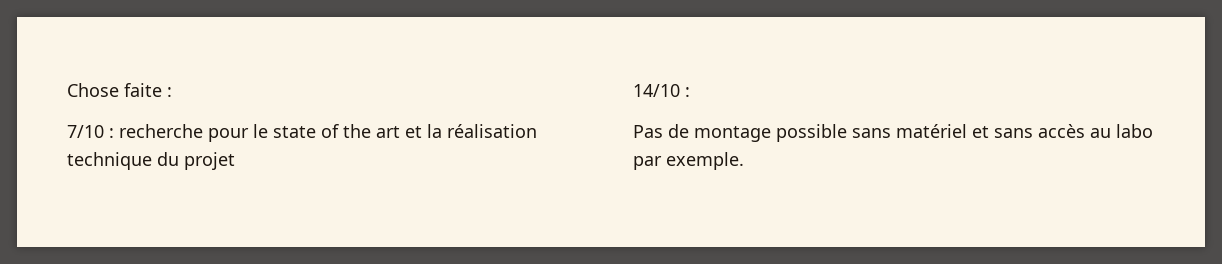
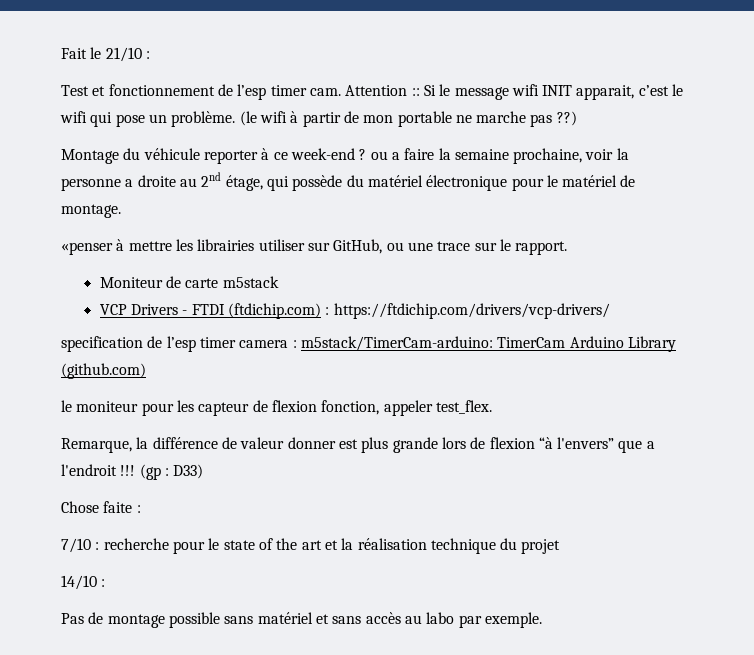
+ Fait le 21/10 :
+ Test et fonctionnement de l’esp timer cam. Attention :: Si le message wifi INIT apparait, c’est le wifi qui pose un problème. (le wifi à partir de mon portable ne marche pas ??)
+ Montage du véhicule reporter à ce week-end ? ou a faire la semaine prochaine, voir la personne a droite au 2nd étage, qui possède du matériel électronique pour le matériel de montage.
+ «penser à mettre les librairies utiliser sur GitHub, ou une trace sur le rapport.
+ Moniteur de carte m5stack
+ VCP Drivers - FTDI (ftdichip.com) : https://ftdichip.com/drivers/vcp-drivers/
+ specification de l’esp timer camera : m5stack/TimerCam-arduino: TimerCam Arduino Library (github.com)
+ le moniteur pour les capteur de flexion fonction, appeler test_flex.
+ Remarque, la différence de valeur donner est plus grande lors de flexion “à l'envers” que a l'endroit !!! (gp : D33)

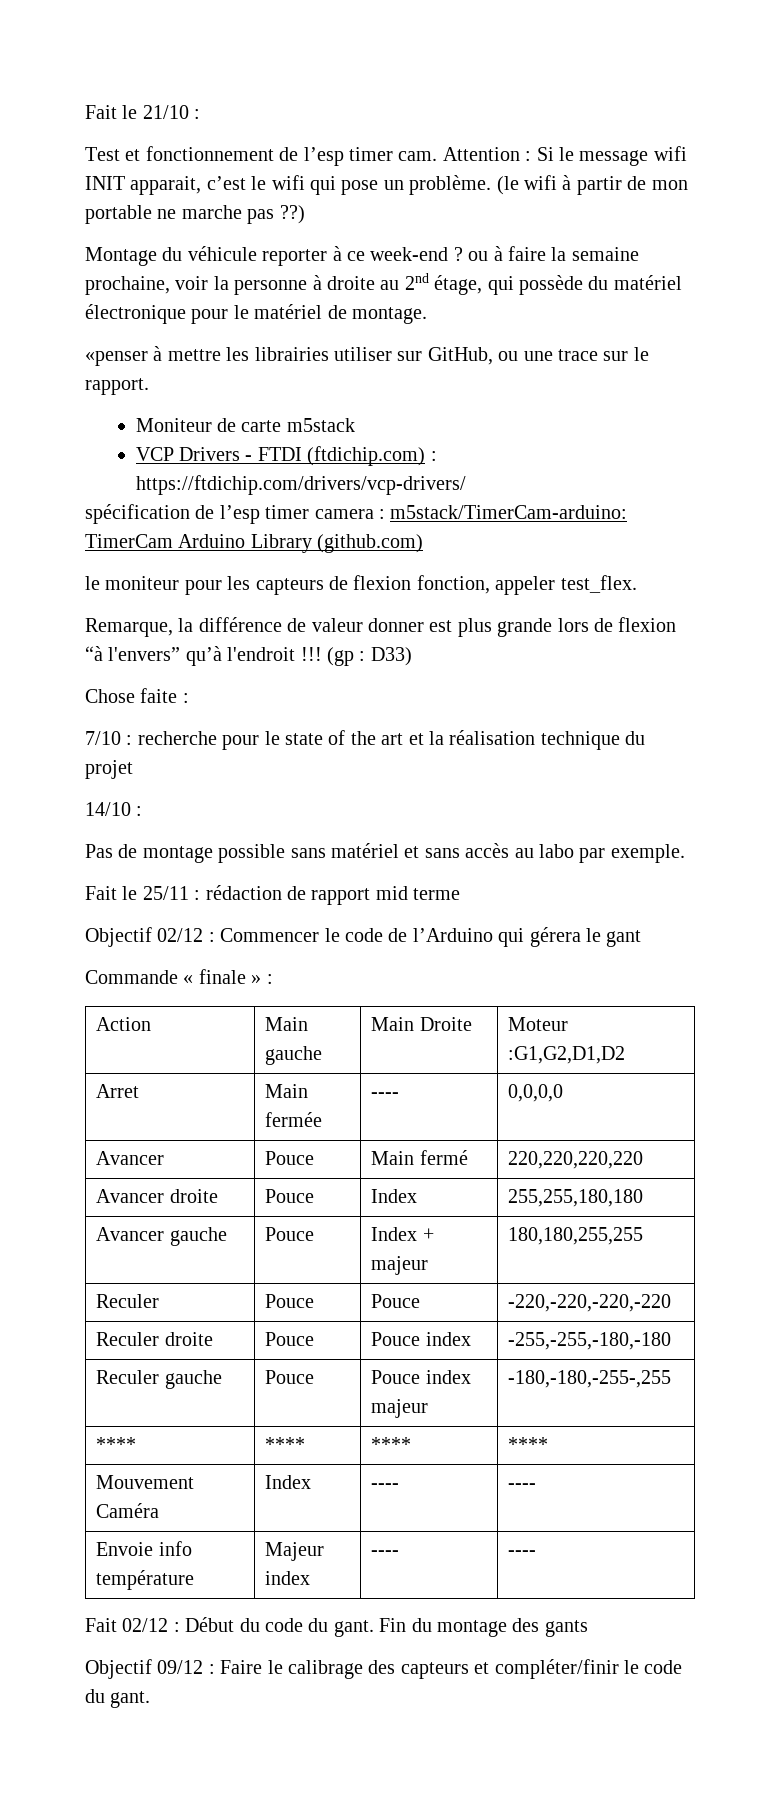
- Attention :: Si le message wifi INIT apparait, c’est le wifi qui pose un problème.
+ Attention : Si le message wifi INIT apparait, c’est le wifi qui pose un problème.
- Montage du véhicule reporter à ce week-end ? ou a faire la semaine prochaine, voir la personne a droite au 2nd étage, qui possède du matériel électronique pour le matériel de montage.
+ Montage du véhicule reporter à ce week-end ? ou à faire la semaine prochaine, voir la personne à droite au 2nd étage, qui possède du matériel électronique pour le matériel de montage.
- specification de l’esp timer camera : m5stack/TimerCam-arduino: TimerCam Arduino Library (github.com)
+ spécification de l’esp timer camera : m5stack/TimerCam-arduino: TimerCam Arduino Library (github.com)
- le moniteur pour les capteur de flexion fonction, appeler test_flex.
+ le moniteur pour les capteurs de flexion fonction, appeler test_flex.
- Remarque, la différence de valeur donner est plus grande lors de flexion “à l'envers” que a l'endroit !!!
+ Remarque, la différence de valeur donner est plus grande lors de flexion “à l'envers” qu’à l'endroit !!!
+ Fait le 25/11 : rédaction de rapport mid terme
+ Objectif 02/12 : Commencer le code de l’Arduino qui gérera le gant
+ Commande « finale » :
+ Action | Main gauche | Main Droite | Moteur :G1,G2,D1,D2
+ Arret | Main fermée | ---- | 0,0,0,0
+ Avancer | Pouce | Main fermé | 220,220,220,220
+ Avancer droite | Pouce | Index | 255,255,180,180
+ Avancer gauche | Pouce | Index + majeur | 180,180,255,255
+ Reculer | Pouce | Pouce | -220,-220,-220,-220
+ Reculer droite | Pouce | Pouce index | -255,-255,-180,-180
+ Reculer gauche | Pouce | Pouce index majeur | -180,-180,-255-,255
+ **** | **** | **** | ****
+ Mouvement Caméra | Index | ---- | ----
+ Envoie info température | Majeur index | ---- | ----
+ Fait 02/12 : Début du code du gant. Fin du montage des gants
+ Objectif 09/12 : Faire le calibrage des capteurs et compléter/finir le code du gant.

